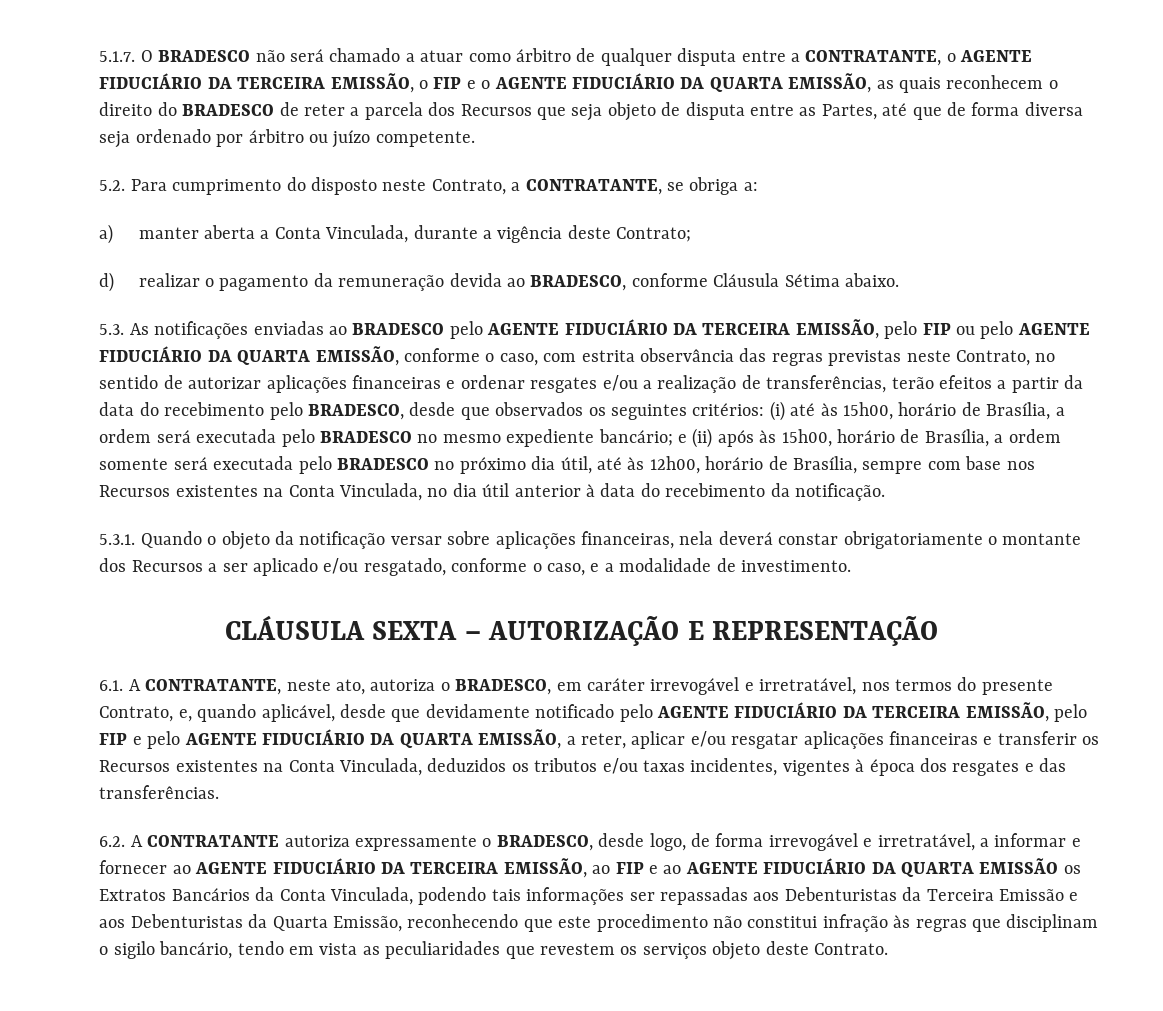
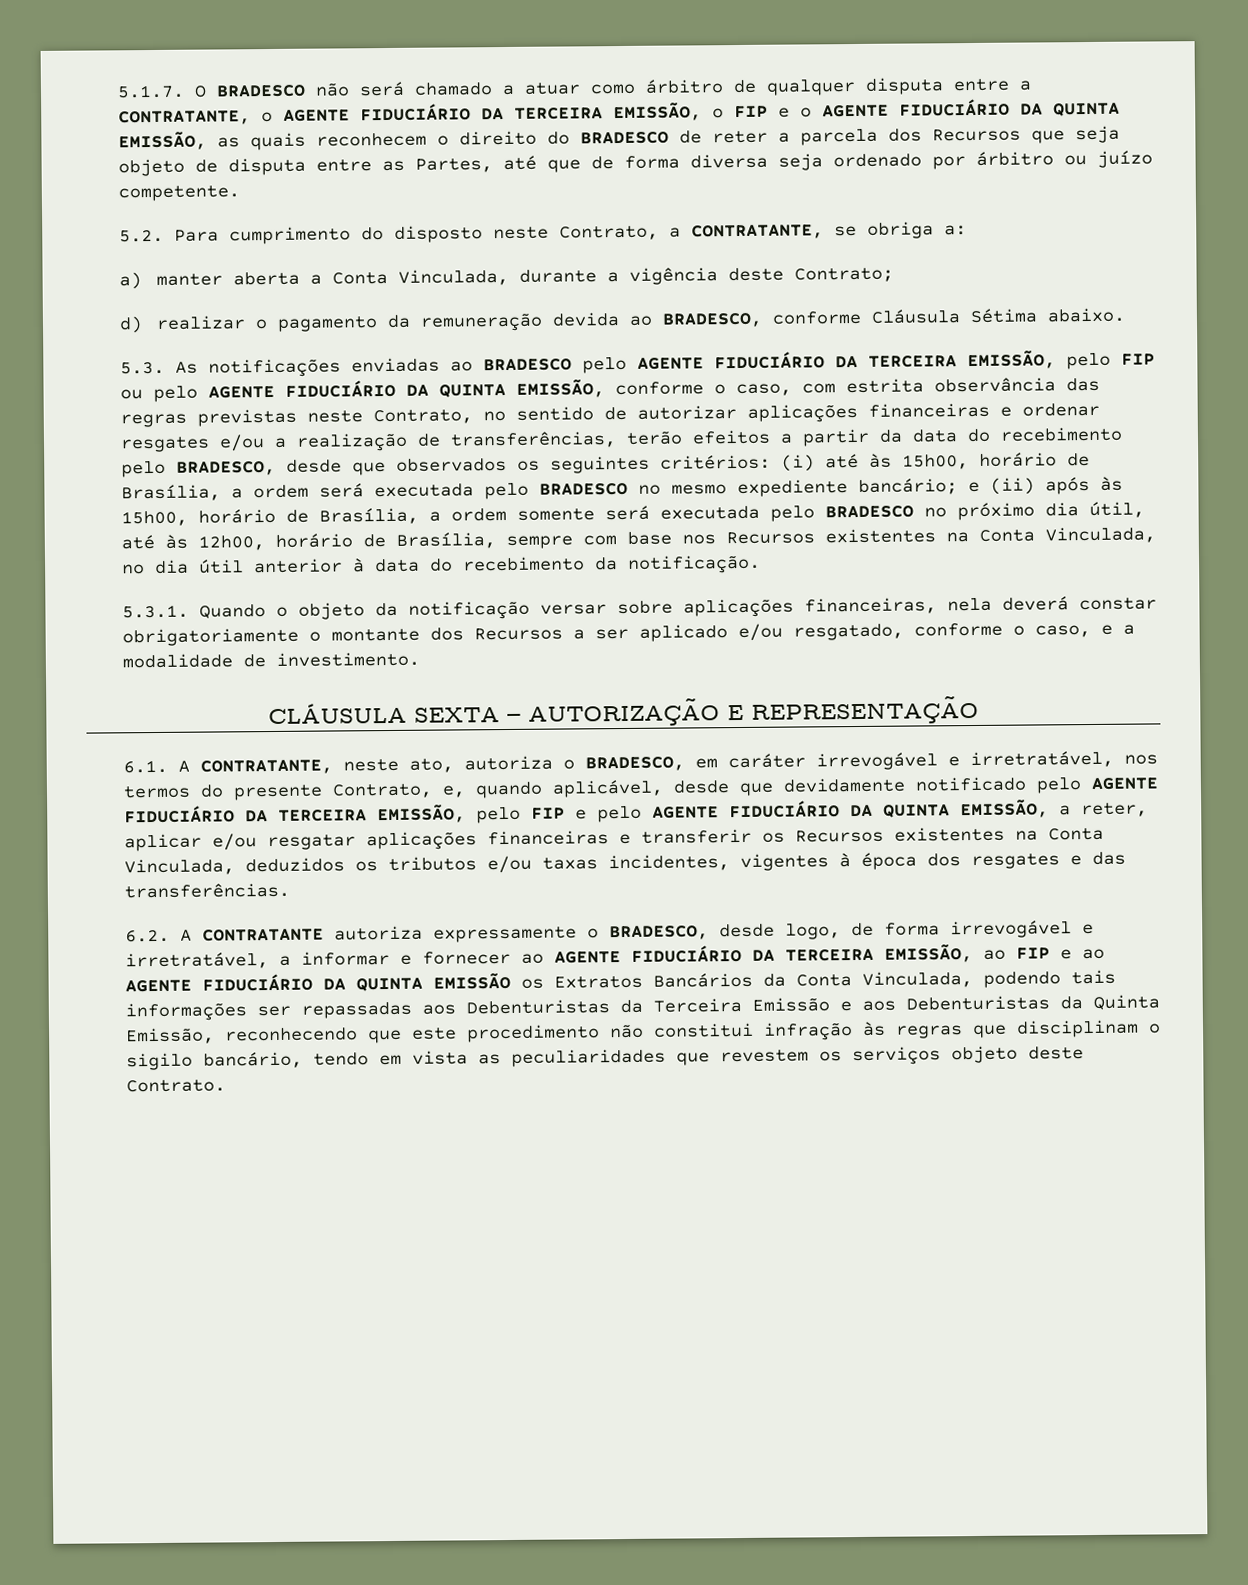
- 5.1.7. O BRADESCO não será chamado a atuar como árbitro de qualquer disputa entre a CONTRATANTE, o AGENTE FIDUCIÁRIO DA TERCEIRA EMISSÃO, o FIP e o AGENTE FIDUCIÁRIO DA QUARTA EMISSÃO, as quais reconhecem o direito do BRADESCO de reter a parcela dos Recursos que seja objeto de disputa entre as Partes, até que de forma diversa seja ordenado por árbitro ou juízo competente.
+ 5.1.7. O BRADESCO não será chamado a atuar como árbitro de qualquer disputa entre a CONTRATANTE, o AGENTE FIDUCIÁRIO DA TERCEIRA EMISSÃO, o FIP e o AGENTE FIDUCIÁRIO DA QUINTA EMISSÃO, as quais reconhecem o direito do BRADESCO de reter a parcela dos Recursos que seja objeto de disputa entre as Partes, até que de forma diversa seja ordenado por árbitro ou juízo competente.
- 5.3. As notificações enviadas ao BRADESCO pelo AGENTE FIDUCIÁRIO DA TERCEIRA EMISSÃO, pelo FIP ou pelo AGENTE FIDUCIÁRIO DA QUARTA EMISSÃO, conforme o caso, com estrita observância das regras previstas neste Contrato, no sentido de autorizar aplicações financeiras e ordenar resgates e/ou a realização de transferências, terão efeitos a partir da data do recebimento pelo BRADESCO, desde que observados os seguintes critérios:
+ 5.3. As notificações enviadas ao BRADESCO pelo AGENTE FIDUCIÁRIO DA TERCEIRA EMISSÃO, pelo FIP ou pelo AGENTE FIDUCIÁRIO DA QUINTA EMISSÃO, conforme o caso, com estrita observância das regras previstas neste Contrato, no sentido de autorizar aplicações financeiras e ordenar resgates e/ou a realização de transferências, terão efeitos a partir da data do recebimento pelo BRADESCO, desde que observados os seguintes critérios:
- 6.1. A CONTRATANTE, neste ato, autoriza o BRADESCO, em caráter irrevogável e irretratável, nos termos do presente Contrato, e, quando aplicável, desde que devidamente notificado pelo AGENTE FIDUCIÁRIO DA TERCEIRA EMISSÃO, pelo FIP e pelo AGENTE FIDUCIÁRIO DA QUARTA EMISSÃO, a reter, aplicar e/ou resgatar aplicações financeiras e transferir os Recursos existentes na Conta Vinculada, deduzidos os tributos e/ou taxas incidentes, vigentes à época dos resgates e das transferências.
+ 6.1. A CONTRATANTE, neste ato, autoriza o BRADESCO, em caráter irrevogável e irretratável, nos termos do presente Contrato, e, quando aplicável, desde que devidamente notificado pelo AGENTE FIDUCIÁRIO DA TERCEIRA EMISSÃO, pelo FIP e pelo AGENTE FIDUCIÁRIO DA QUINTA EMISSÃO, a reter, aplicar e/ou resgatar aplicações financeiras e transferir os Recursos existentes na Conta Vinculada, deduzidos os tributos e/ou taxas incidentes, vigentes à época dos resgates e das transferências.
- 6.2. A CONTRATANTE autoriza expressamente o BRADESCO, desde logo, de forma irrevogável e irretratável, a informar e fornecer ao AGENTE FIDUCIÁRIO DA TERCEIRA EMISSÃO, ao FIP e ao AGENTE FIDUCIÁRIO DA QUARTA EMISSÃO os Extratos Bancários da Conta Vinculada, podendo tais informações ser repassadas aos Debenturistas da Terceira Emissão e aos Debenturistas da Quarta Emissão, reconhecendo que este procedimento não constitui infração às regras que disciplinam o sigilo bancário, tendo em vista as peculiaridades que revestem os serviços objeto deste Contrato.
+ 6.2. A CONTRATANTE autoriza expressamente o BRADESCO, desde logo, de forma irrevogável e irretratável, a informar e fornecer ao AGENTE FIDUCIÁRIO DA TERCEIRA EMISSÃO, ao FIP e ao AGENTE FIDUCIÁRIO DA QUINTA EMISSÃO os Extratos Bancários da Conta Vinculada, podendo tais informações ser repassadas aos Debenturistas da Terceira Emissão e aos Debenturistas da Quinta Emissão, reconhecendo que este procedimento não constitui infração às regras que disciplinam o sigilo bancário, tendo em vista as peculiaridades que revestem os serviços objeto deste Contrato.

